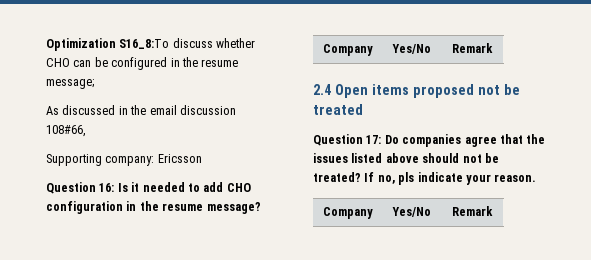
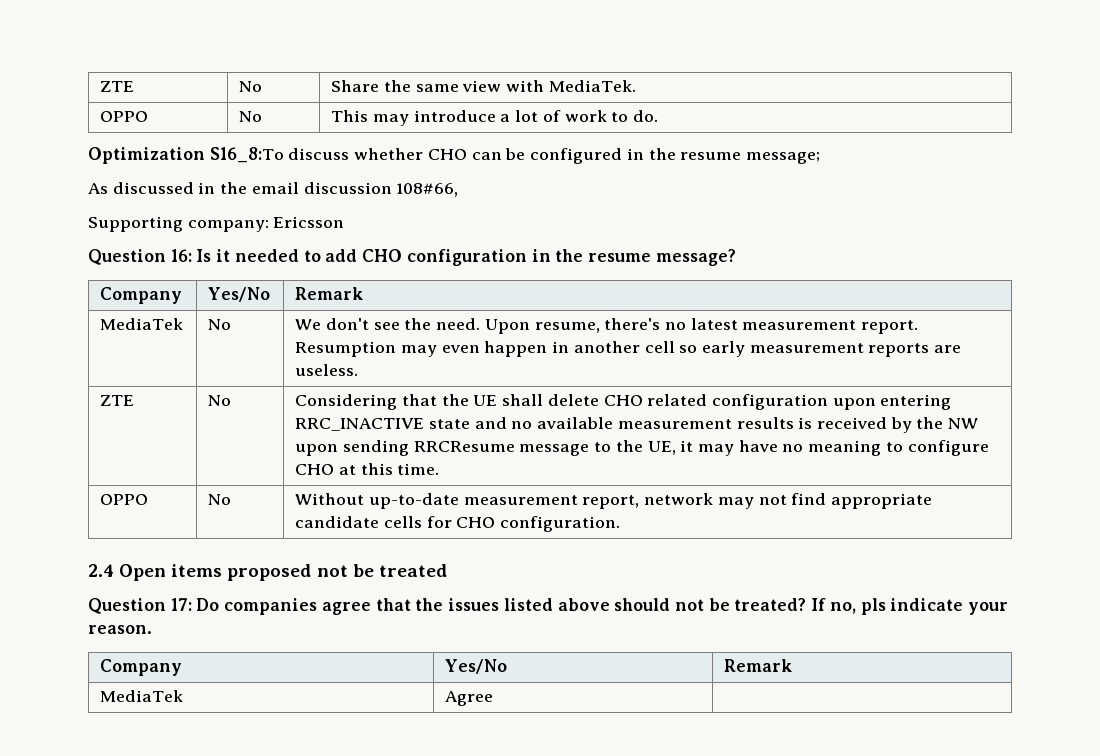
+ ZTE | No | Share the same view with MediaTek.
+ OPPO | No | This may introduce a lot of work to do.
+ MediaTek | No | We don't see the need. Upon resume, there's no latest measurement report. Resumption may even happen in another cell so early measurement reports are useless.
+ ZTE | No | Considering that the UE shall delete CHO related configuration upon entering RRC_INACTIVE state and no available measurement results is received by the NW upon sending RRCResume message to the UE, it may have no meaning to configure CHO at this time.
+ OPPO | No | Without up-to-date measurement report, network may not find appropriate candidate cells for CHO configuration.
+ MediaTek | Agree |

